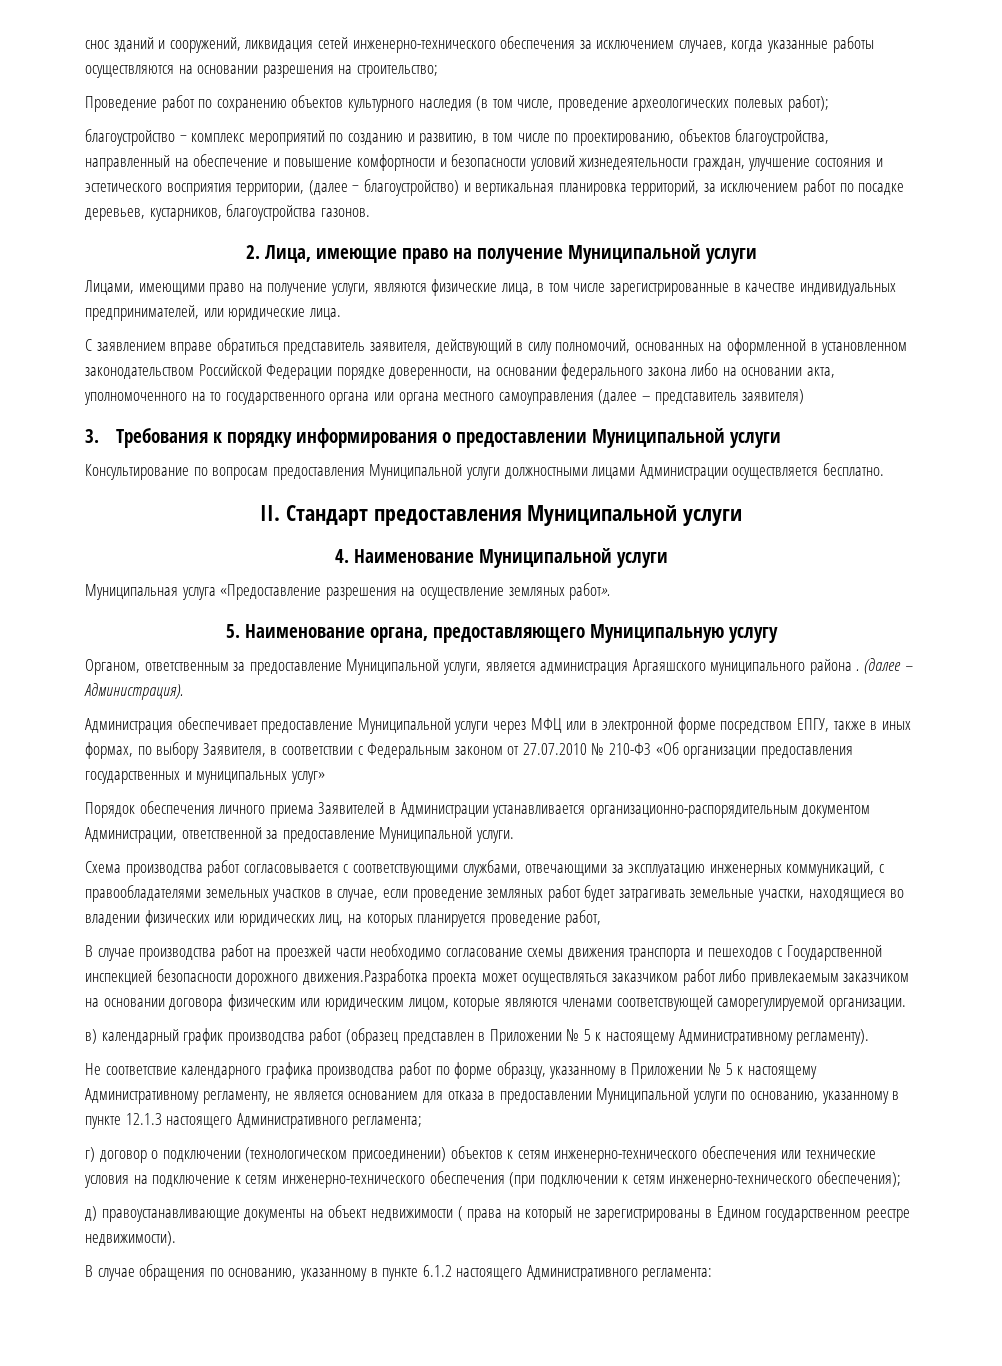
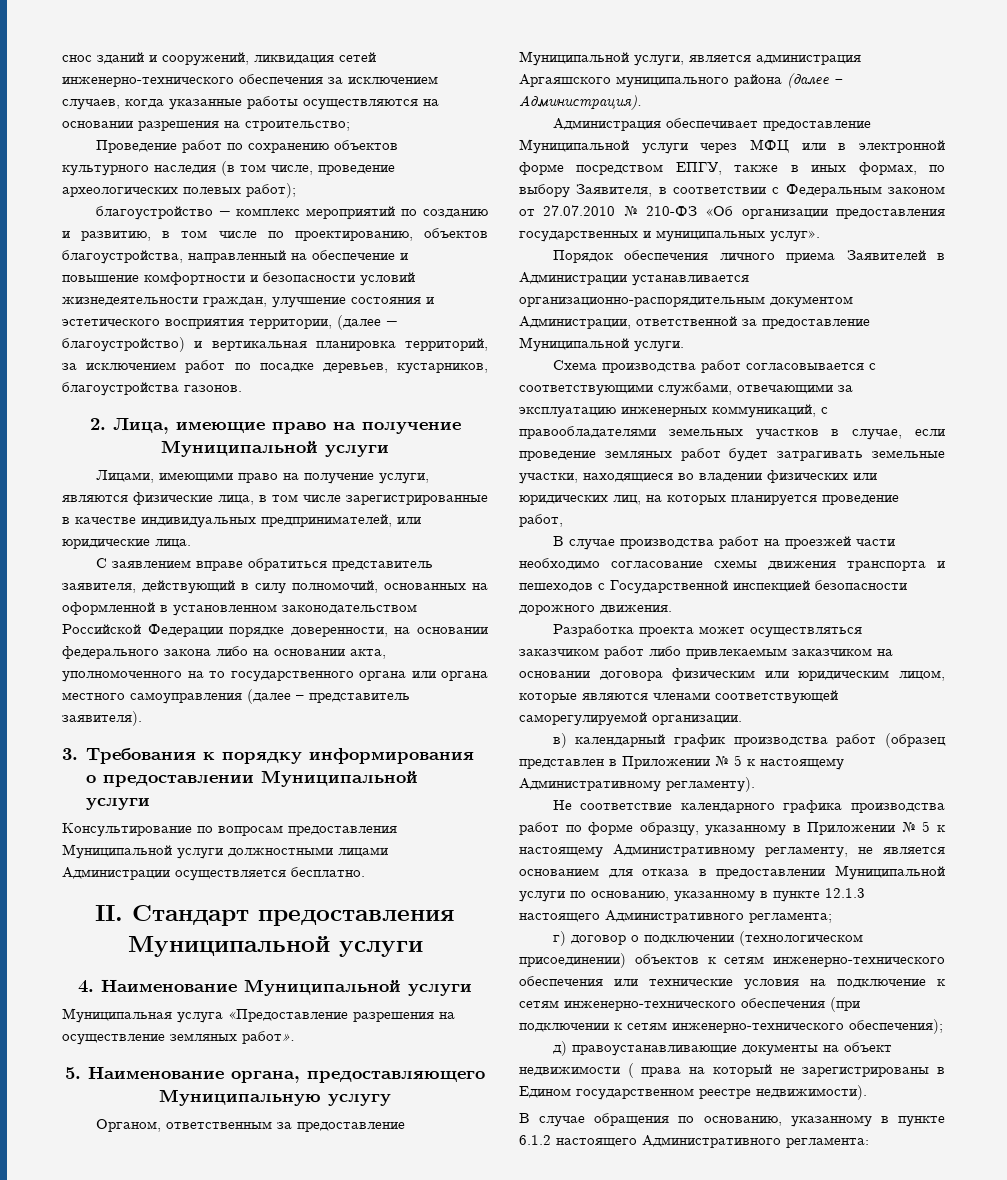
- С заявлением вправе обратиться представитель заявителя, действующий в силу полномочий, основанных на оформленной в установленном законодательством Российской Федерации порядке доверенности, на основании федерального закона либо на основании акта, уполномоченного на то государственного органа или органа местного самоуправления (далее – представитель заявителя)
+ С заявлением вправе обратиться представитель заявителя, действующий в силу полномочий, основанных на оформленной в установленном законодательством Российской Федерации порядке доверенности, на основании федерального закона либо на основании акта, уполномоченного на то государственного органа или органа местного самоуправления (далее – представитель заявителя).
- Органом, ответственным за предоставление Муниципальной услуги, является администрация Аргаяшского муниципального района . (далее – Администрация).
+ Органом, ответственным за предоставление Муниципальной услуги, является администрация Аргаяшского муниципального района (далее – Администрация).
- Администрация обеспечивает предоставление Муниципальной услуги через МФЦ или в электронной форме посредством ЕПГУ, также в иных формах, по выбору Заявителя, в соответствии с Федеральным законом от 27.07.2010 № 210-ФЗ «Об организации предоставления государственных и муниципальных услуг»
+ Администрация обеспечивает предоставление Муниципальной услуги через МФЦ или в электронной форме посредством ЕПГУ, также в иных формах, по выбору Заявителя, в соответствии с Федеральным законом от 27.07.2010 № 210-ФЗ «Об организации предоставления государственных и муниципальных услуг».
- В случае производства работ на проезжей части необходимо согласование схемы движения транспорта и пешеходов с Государственной инспекцией безопасности дорожного движения.Разработка проекта может осуществляться заказчиком работ либо привлекаемым заказчиком на основании договора физическим или юридическим лицом, которые являются членами соответствующей саморегулируемой организации.
+ В случае производства работ на проезжей части необходимо согласование схемы движения транспорта и пешеходов с Государственной инспекцией безопасности дорожного движения.
+ Разработка проекта может осуществляться заказчиком работ либо привлекаемым заказчиком на основании договора физическим или юридическим лицом, которые являются членами соответствующей саморегулируемой организации.

